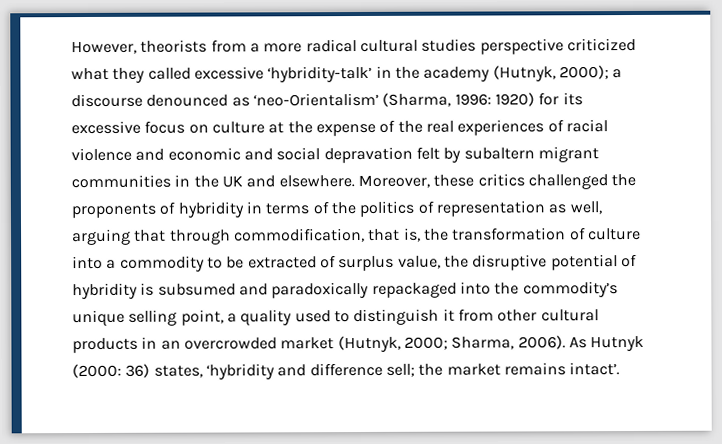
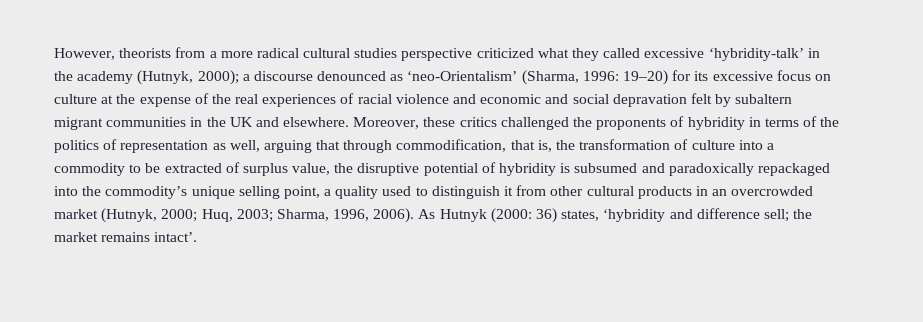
- However, theorists from a more radical cultural studies perspective criticized what they called excessive ‘hybridity-talk’ in the academy (Hutnyk, 2000); a discourse denounced as ‘neo-Orientalism’ (Sharma, 1996: 1920) for its excessive focus on culture at the expense of the real experiences of racial violence and economic and social depravation felt by subaltern migrant communities in the UK and elsewhere.
+ However, theorists from a more radical cultural studies perspective criticized what they called excessive ‘hybridity-talk’ in the academy (Hutnyk, 2000); a discourse denounced as ‘neo-Orientalism’ (Sharma, 1996: 19–20) for its excessive focus on culture at the expense of the real experiences of racial violence and economic and social depravation felt by subaltern migrant communities in the UK and elsewhere.
- Sharma, 2006).
+ Huq, 2003; Sharma, 1996, 2006).

